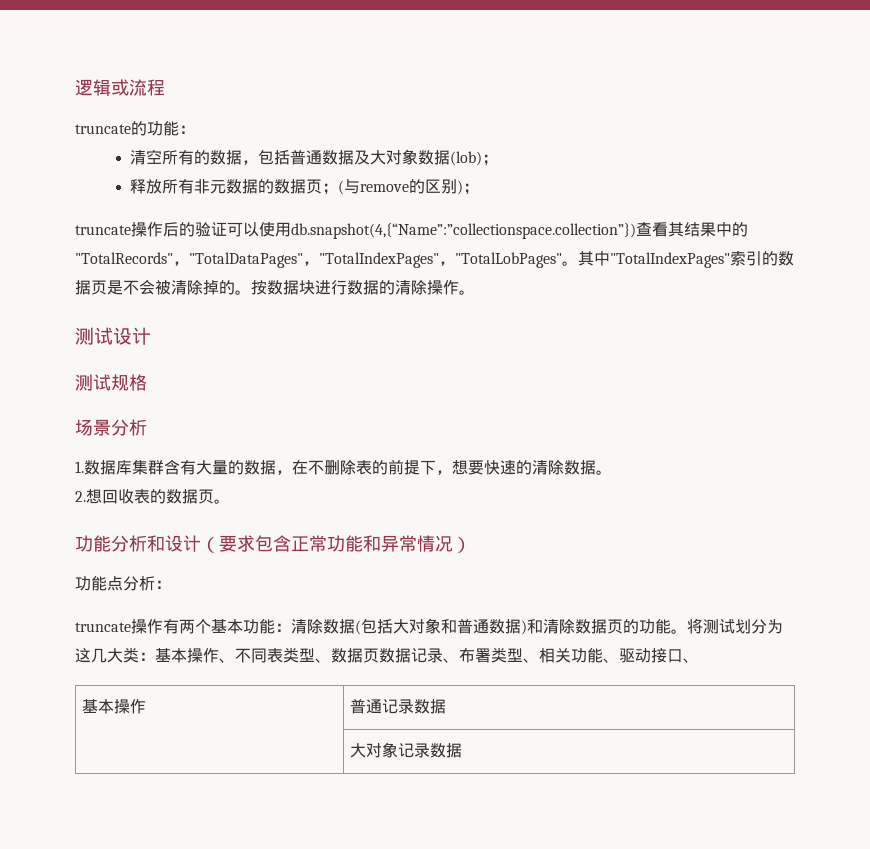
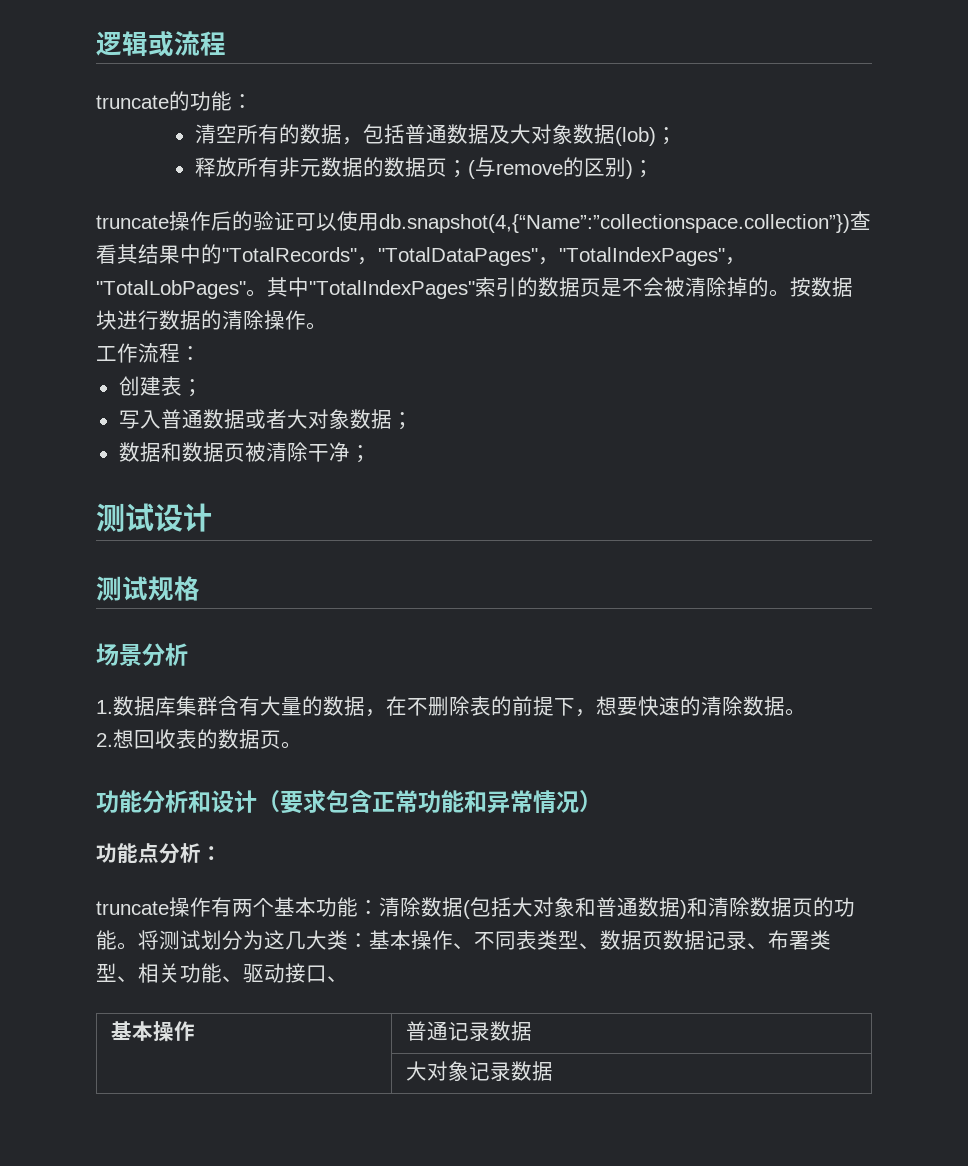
+ 工作流程：
+ 创建表；
+ 写入普通数据或者大对象数据；
+ 数据和数据页被清除干净；

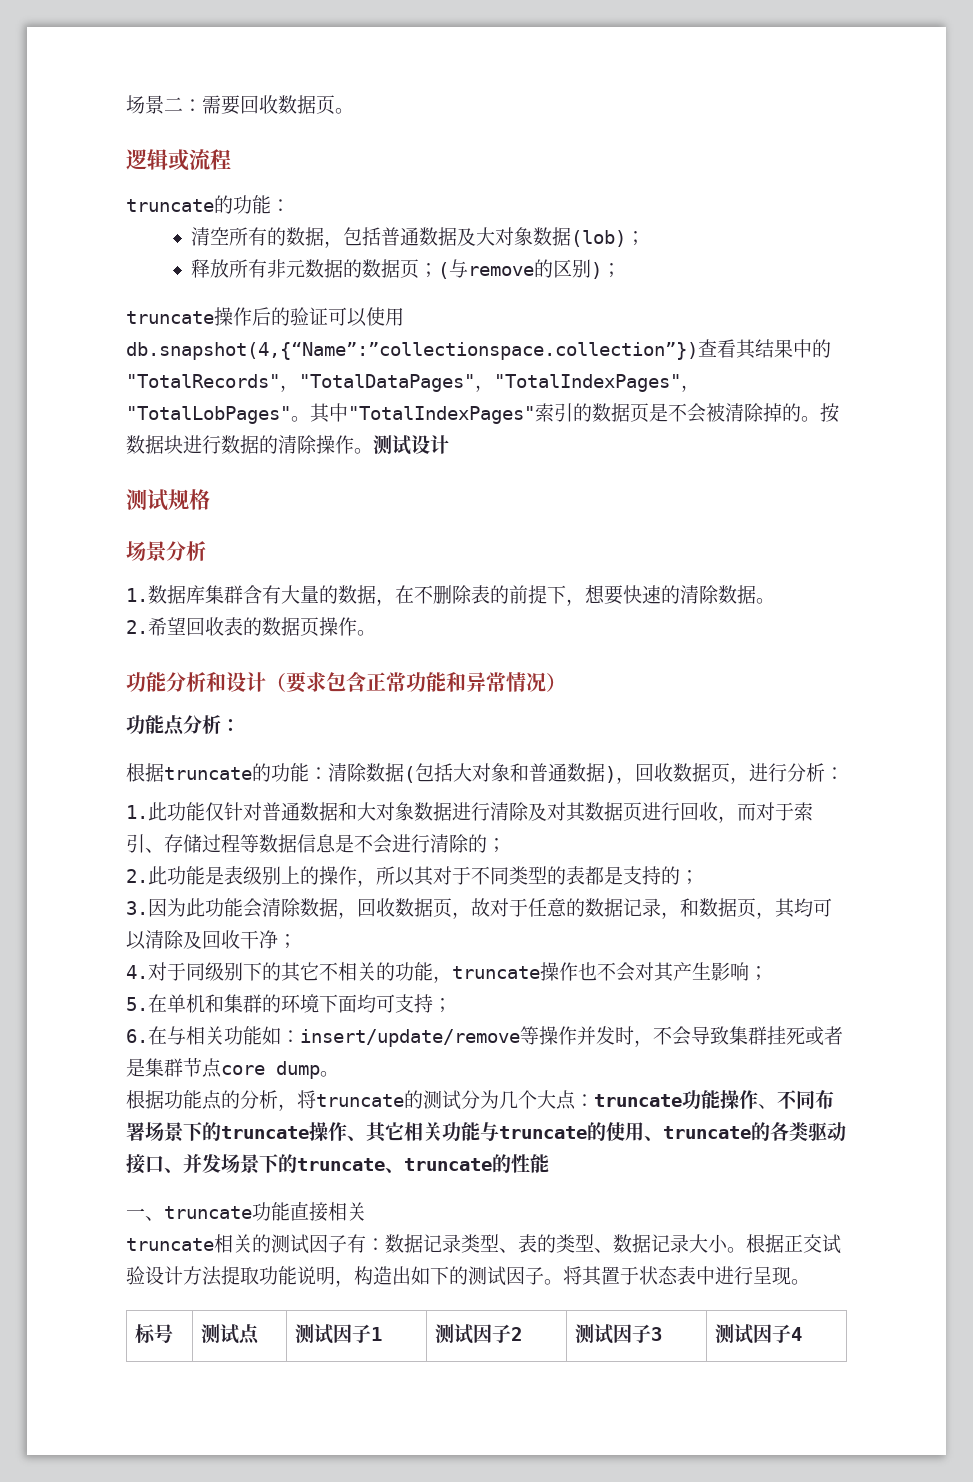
+ 场景二：需要回收数据页。
- 按数据块进行数据的清除操作。
- 工作流程：
- 创建表；
- 写入普通数据或者大对象数据；
- 数据和数据页被清除干净；
- 测试设计
+ 按数据块进行数据的清除操作。测试设计
- 2.想回收表的数据页。
+ 2.希望回收表的数据页操作。
- truncate操作有两个基本功能：清除数据(包括大对象和普通数据)和清除数据页的功能。将测试划分为这几大类：基本操作、不同表类型、数据页数据记录、布署类型、相关功能、驱动接口、
- 基本操作 | 普通记录数据
- | 大对象记录数据
+ 根据truncate的功能：清除数据(包括大对象和普通数据)，回收数据页，进行分析：
+ 1.此功能仅针对普通数据和大对象数据进行清除及对其数据页进行回收，而对于索引、存储过程等数据信息是不会进行清除的；
+ 2.此功能是表级别上的操作，所以其对于不同类型的表都是支持的；
+ 3.因为此功能会清除数据，回收数据页，故对于任意的数据记录，和数据页，其均可以清除及回收干净；
+ 4.对于同级别下的其它不相关的功能，truncate操作也不会对其产生影响；
+ 5.在单机和集群的环境下面均可支持；
+ 6.在与相关功能如：insert/update/remove等操作并发时，不会导致集群挂死或者是集群节点core dump。
+ 根据功能点的分析，将truncate的测试分为几个大点：truncate功能操作、不同布署场景下的truncate操作、其它相关功能与truncate的使用、truncate的各类驱动接口、并发场景下的truncate、truncate的性能
+ 一、truncate功能直接相关
+ truncate相关的测试因子有：数据记录类型、表的类型、数据记录大小。根据正交试验设计方法提取功能说明，构造出如下的测试因子。将其置于状态表中进行呈现。
+ 标号 | 测试点 | 测试因子1 | 测试因子2 | 测试因子3 | 测试因子4

